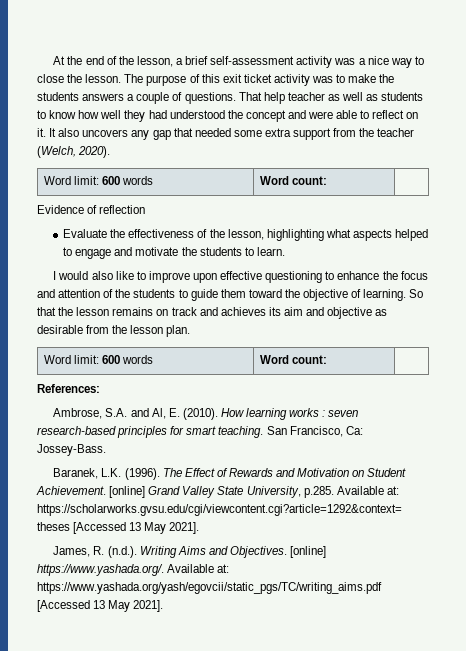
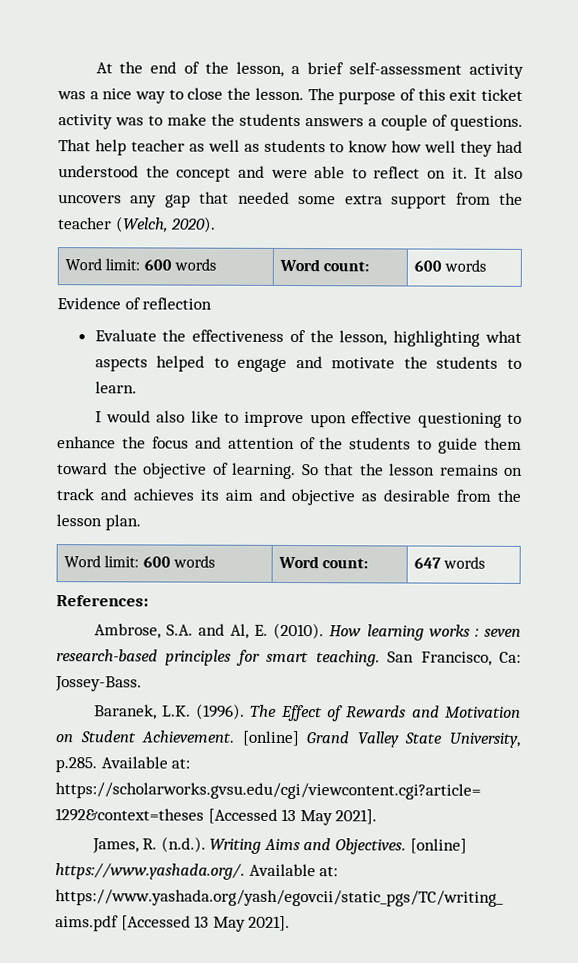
  It also uncovers any gap that needed some extra support from the teacher (Welch, 2020).
- Word limit: 600 words | Word count: |
+ Word limit: 600 words | Word count: | 600 words
  So that the lesson remains on track and achieves its aim and objective as desirable from the lesson plan.
- Word limit: 600 words | Word count: |
+ Word limit: 600 words | Word count: | 647 words

